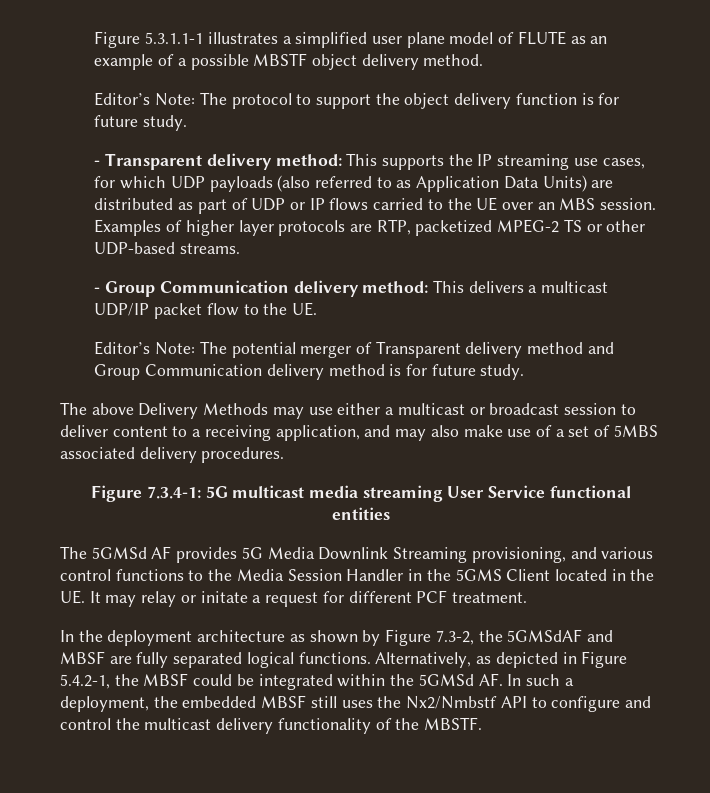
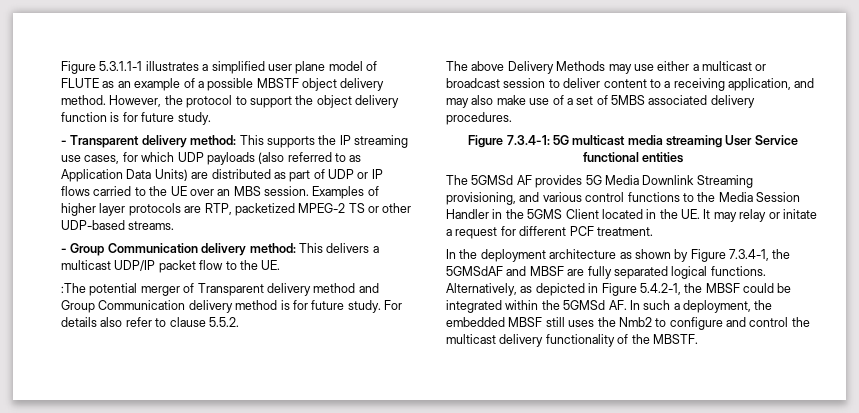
- Figure 5.3.1.1-1 illustrates a simplified user plane model of FLUTE as an example of a possible MBSTF object delivery method.
- Editor’s Note: The protocol to support the object delivery function is for future study.
+ Figure 5.3.1.1-1 illustrates a simplified user plane model of FLUTE as an example of a possible MBSTF object delivery method. However, the protocol to support the object delivery function is for future study.
- Editor’s Note: The potential merger of Transparent delivery method and Group Communication delivery method is for future study.
+ :The potential merger of Transparent delivery method and Group Communication delivery method is for future study. For details also refer to clause 5.5.2.
- In the deployment architecture as shown by Figure 7.3-2, the 5GMSdAF and MBSF are fully separated logical functions.
+ In the deployment architecture as shown by Figure 7.3.4-1, the 5GMSdAF and MBSF are fully separated logical functions.
- Alternatively, as depicted in Figure 5.4.2-1, the MBSF could be integrated within the 5GMSd AF. In such a deployment, the embedded MBSF still uses the Nx2/Nmbstf API to configure and control the multicast delivery functionality of the MBSTF.
+ Alternatively, as depicted in Figure 5.4.2-1, the MBSF could be integrated within the 5GMSd AF. In such a deployment, the embedded MBSF still uses the Nmb2 to configure and control the multicast delivery functionality of the MBSTF.

